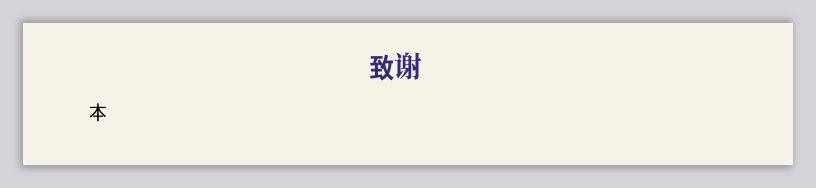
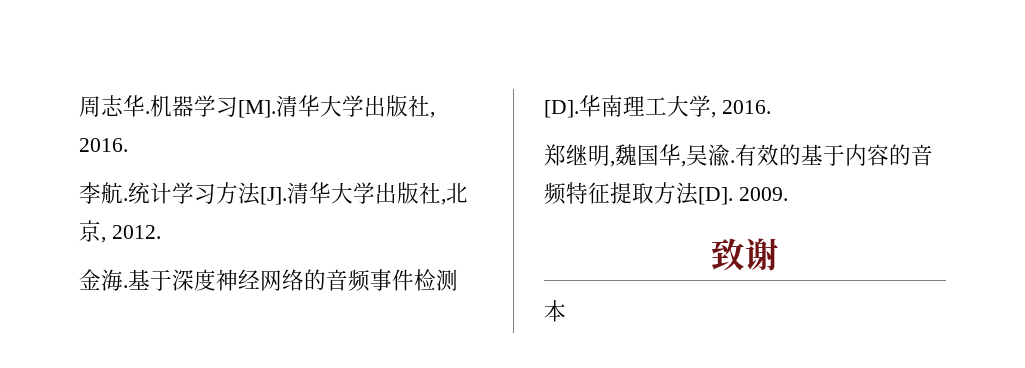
+ 周志华.机器学习[M].清华大学出版社, 2016.
+ 李航.统计学习方法[J].清华大学出版社,北京, 2012.
+ 金海.基于深度神经网络的音频事件检测[D].华南理工大学, 2016.
+ 郑继明,魏国华,吴渝.有效的基于内容的音频特征提取方法[D]. 2009.

